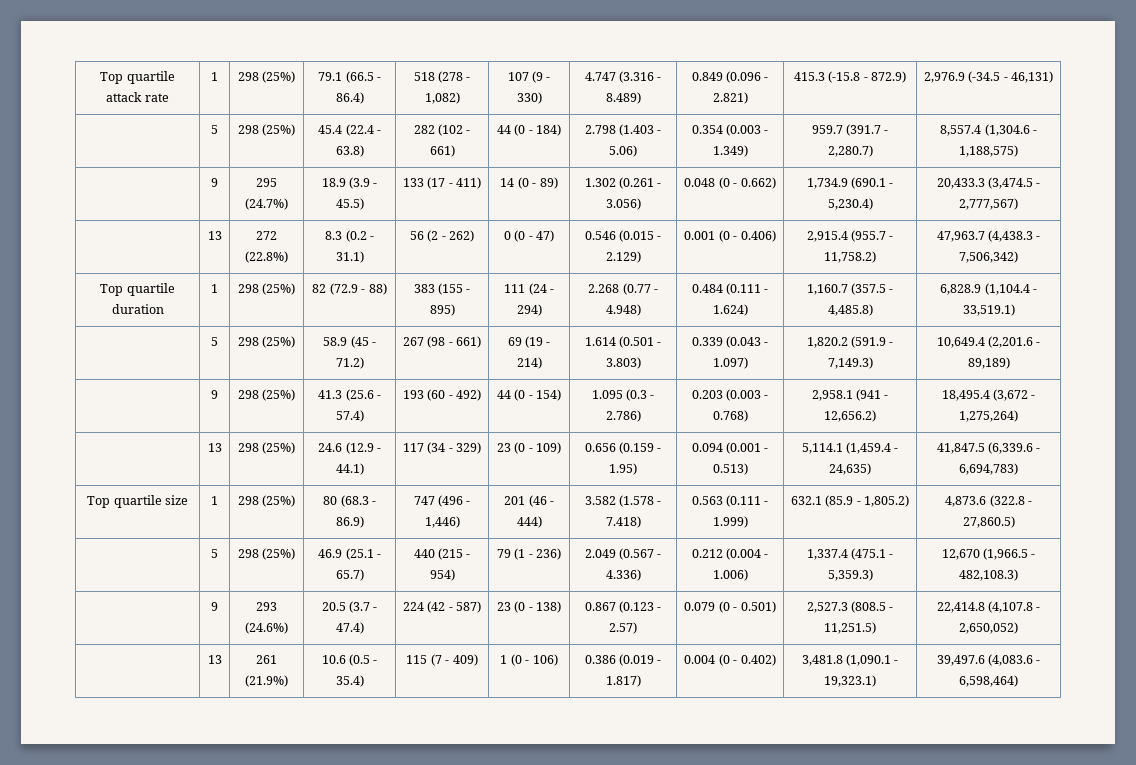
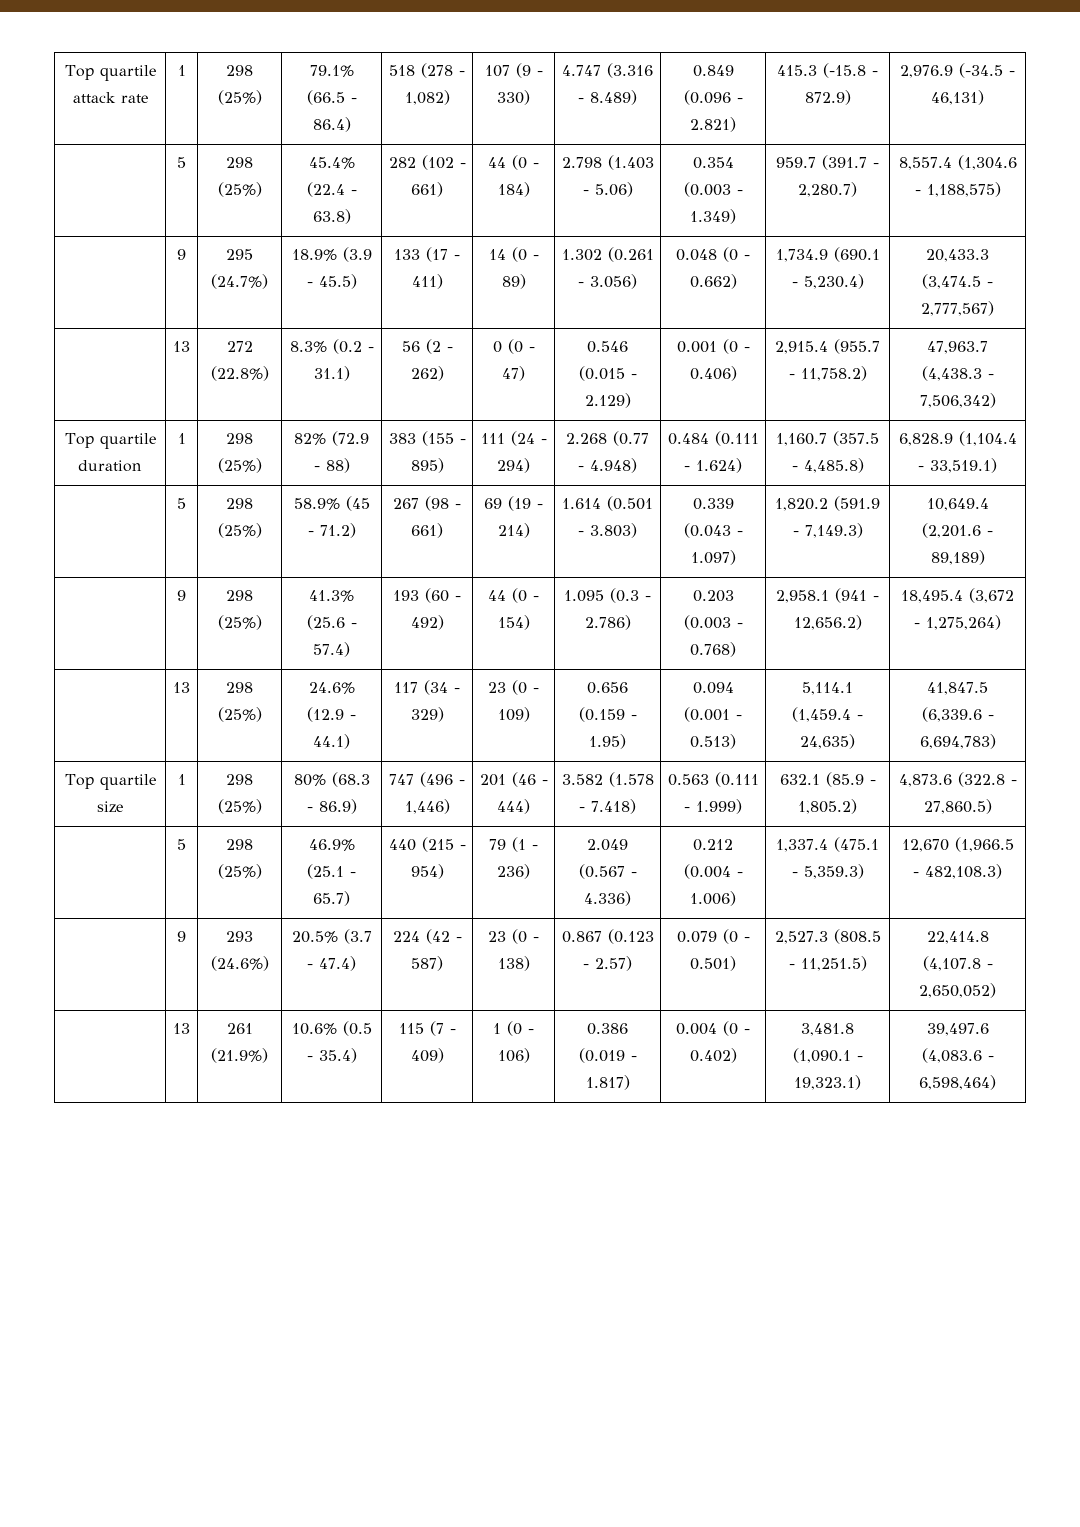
- Top quartile attack rate | 1 | 298 (25%) | 79.1 (66.5 - 86.4) | 518 (278 - 1,082) | 107 (9 - 330) | 4.747 (3.316 - 8.489) | 0.849 (0.096 - 2.821) | 415.3 (-15.8 - 872.9) | 2,976.9 (-34.5 - 46,131)
+ Top quartile attack rate | 1 | 298 (25%) | 79.1% (66.5 - 86.4) | 518 (278 - 1,082) | 107 (9 - 330) | 4.747 (3.316 - 8.489) | 0.849 (0.096 - 2.821) | 415.3 (-15.8 - 872.9) | 2,976.9 (-34.5 - 46,131)
- | 5 | 298 (25%) | 45.4 (22.4 - 63.8) | 282 (102 - 661) | 44 (0 - 184) | 2.798 (1.403 - 5.06) | 0.354 (0.003 - 1.349) | 959.7 (391.7 - 2,280.7) | 8,557.4 (1,304.6 - 1,188,575)
+ | 5 | 298 (25%) | 45.4% (22.4 - 63.8) | 282 (102 - 661) | 44 (0 - 184) | 2.798 (1.403 - 5.06) | 0.354 (0.003 - 1.349) | 959.7 (391.7 - 2,280.7) | 8,557.4 (1,304.6 - 1,188,575)
- | 9 | 295 (24.7%) | 18.9 (3.9 - 45.5) | 133 (17 - 411) | 14 (0 - 89) | 1.302 (0.261 - 3.056) | 0.048 (0 - 0.662) | 1,734.9 (690.1 - 5,230.4) | 20,433.3 (3,474.5 - 2,777,567)
+ | 9 | 295 (24.7%) | 18.9% (3.9 - 45.5) | 133 (17 - 411) | 14 (0 - 89) | 1.302 (0.261 - 3.056) | 0.048 (0 - 0.662) | 1,734.9 (690.1 - 5,230.4) | 20,433.3 (3,474.5 - 2,777,567)
- | 13 | 272 (22.8%) | 8.3 (0.2 - 31.1) | 56 (2 - 262) | 0 (0 - 47) | 0.546 (0.015 - 2.129) | 0.001 (0 - 0.406) | 2,915.4 (955.7 - 11,758.2) | 47,963.7 (4,438.3 - 7,506,342)
+ | 13 | 272 (22.8%) | 8.3% (0.2 - 31.1) | 56 (2 - 262) | 0 (0 - 47) | 0.546 (0.015 - 2.129) | 0.001 (0 - 0.406) | 2,915.4 (955.7 - 11,758.2) | 47,963.7 (4,438.3 - 7,506,342)
- Top quartile duration | 1 | 298 (25%) | 82 (72.9 - 88) | 383 (155 - 895) | 111 (24 - 294) | 2.268 (0.77 - 4.948) | 0.484 (0.111 - 1.624) | 1,160.7 (357.5 - 4,485.8) | 6,828.9 (1,104.4 - 33,519.1)
+ Top quartile duration | 1 | 298 (25%) | 82% (72.9 - 88) | 383 (155 - 895) | 111 (24 - 294) | 2.268 (0.77 - 4.948) | 0.484 (0.111 - 1.624) | 1,160.7 (357.5 - 4,485.8) | 6,828.9 (1,104.4 - 33,519.1)
- | 5 | 298 (25%) | 58.9 (45 - 71.2) | 267 (98 - 661) | 69 (19 - 214) | 1.614 (0.501 - 3.803) | 0.339 (0.043 - 1.097) | 1,820.2 (591.9 - 7,149.3) | 10,649.4 (2,201.6 - 89,189)
+ | 5 | 298 (25%) | 58.9% (45 - 71.2) | 267 (98 - 661) | 69 (19 - 214) | 1.614 (0.501 - 3.803) | 0.339 (0.043 - 1.097) | 1,820.2 (591.9 - 7,149.3) | 10,649.4 (2,201.6 - 89,189)
- | 9 | 298 (25%) | 41.3 (25.6 - 57.4) | 193 (60 - 492) | 44 (0 - 154) | 1.095 (0.3 - 2.786) | 0.203 (0.003 - 0.768) | 2,958.1 (941 - 12,656.2) | 18,495.4 (3,672 - 1,275,264)
+ | 9 | 298 (25%) | 41.3% (25.6 - 57.4) | 193 (60 - 492) | 44 (0 - 154) | 1.095 (0.3 - 2.786) | 0.203 (0.003 - 0.768) | 2,958.1 (941 - 12,656.2) | 18,495.4 (3,672 - 1,275,264)
- | 13 | 298 (25%) | 24.6 (12.9 - 44.1) | 117 (34 - 329) | 23 (0 - 109) | 0.656 (0.159 - 1.95) | 0.094 (0.001 - 0.513) | 5,114.1 (1,459.4 - 24,635) | 41,847.5 (6,339.6 - 6,694,783)
+ | 13 | 298 (25%) | 24.6% (12.9 - 44.1) | 117 (34 - 329) | 23 (0 - 109) | 0.656 (0.159 - 1.95) | 0.094 (0.001 - 0.513) | 5,114.1 (1,459.4 - 24,635) | 41,847.5 (6,339.6 - 6,694,783)
- Top quartile size | 1 | 298 (25%) | 80 (68.3 - 86.9) | 747 (496 - 1,446) | 201 (46 - 444) | 3.582 (1.578 - 7.418) | 0.563 (0.111 - 1.999) | 632.1 (85.9 - 1,805.2) | 4,873.6 (322.8 - 27,860.5)
+ Top quartile size | 1 | 298 (25%) | 80% (68.3 - 86.9) | 747 (496 - 1,446) | 201 (46 - 444) | 3.582 (1.578 - 7.418) | 0.563 (0.111 - 1.999) | 632.1 (85.9 - 1,805.2) | 4,873.6 (322.8 - 27,860.5)
- | 5 | 298 (25%) | 46.9 (25.1 - 65.7) | 440 (215 - 954) | 79 (1 - 236) | 2.049 (0.567 - 4.336) | 0.212 (0.004 - 1.006) | 1,337.4 (475.1 - 5,359.3) | 12,670 (1,966.5 - 482,108.3)
+ | 5 | 298 (25%) | 46.9% (25.1 - 65.7) | 440 (215 - 954) | 79 (1 - 236) | 2.049 (0.567 - 4.336) | 0.212 (0.004 - 1.006) | 1,337.4 (475.1 - 5,359.3) | 12,670 (1,966.5 - 482,108.3)
- | 9 | 293 (24.6%) | 20.5 (3.7 - 47.4) | 224 (42 - 587) | 23 (0 - 138) | 0.867 (0.123 - 2.57) | 0.079 (0 - 0.501) | 2,527.3 (808.5 - 11,251.5) | 22,414.8 (4,107.8 - 2,650,052)
+ | 9 | 293 (24.6%) | 20.5% (3.7 - 47.4) | 224 (42 - 587) | 23 (0 - 138) | 0.867 (0.123 - 2.57) | 0.079 (0 - 0.501) | 2,527.3 (808.5 - 11,251.5) | 22,414.8 (4,107.8 - 2,650,052)
- | 13 | 261 (21.9%) | 10.6 (0.5 - 35.4) | 115 (7 - 409) | 1 (0 - 106) | 0.386 (0.019 - 1.817) | 0.004 (0 - 0.402) | 3,481.8 (1,090.1 - 19,323.1) | 39,497.6 (4,083.6 - 6,598,464)
+ | 13 | 261 (21.9%) | 10.6% (0.5 - 35.4) | 115 (7 - 409) | 1 (0 - 106) | 0.386 (0.019 - 1.817) | 0.004 (0 - 0.402) | 3,481.8 (1,090.1 - 19,323.1) | 39,497.6 (4,083.6 - 6,598,464)

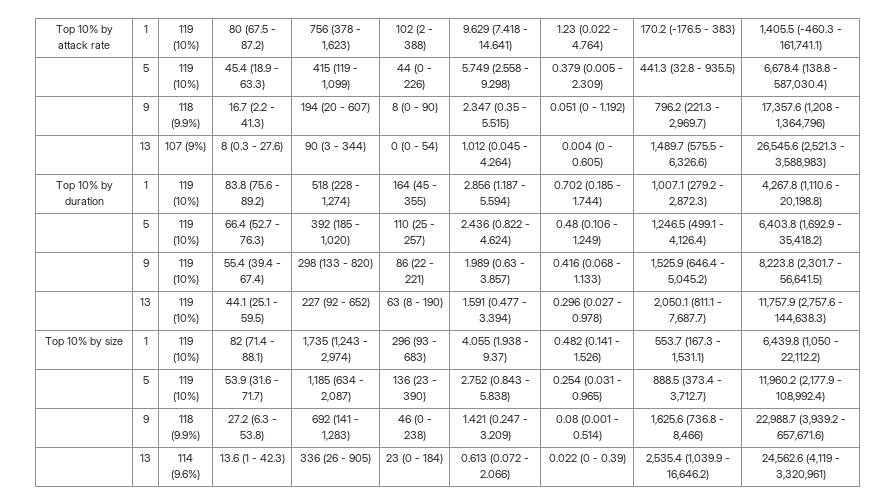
- Top quartile attack rate | 1 | 298 (25%) | 79.1% (66.5 - 86.4) | 518 (278 - 1,082) | 107 (9 - 330) | 4.747 (3.316 - 8.489) | 0.849 (0.096 - 2.821) | 415.3 (-15.8 - 872.9) | 2,976.9 (-34.5 - 46,131)
- | 5 | 298 (25%) | 45.4% (22.4 - 63.8) | 282 (102 - 661) | 44 (0 - 184) | 2.798 (1.403 - 5.06) | 0.354 (0.003 - 1.349) | 959.7 (391.7 - 2,280.7) | 8,557.4 (1,304.6 - 1,188,575)
- | 9 | 295 (24.7%) | 18.9% (3.9 - 45.5) | 133 (17 - 411) | 14 (0 - 89) | 1.302 (0.261 - 3.056) | 0.048 (0 - 0.662) | 1,734.9 (690.1 - 5,230.4) | 20,433.3 (3,474.5 - 2,777,567)
- | 13 | 272 (22.8%) | 8.3% (0.2 - 31.1) | 56 (2 - 262) | 0 (0 - 47) | 0.546 (0.015 - 2.129) | 0.001 (0 - 0.406) | 2,915.4 (955.7 - 11,758.2) | 47,963.7 (4,438.3 - 7,506,342)
- Top quartile duration | 1 | 298 (25%) | 82% (72.9 - 88) | 383 (155 - 895) | 111 (24 - 294) | 2.268 (0.77 - 4.948) | 0.484 (0.111 - 1.624) | 1,160.7 (357.5 - 4,485.8) | 6,828.9 (1,104.4 - 33,519.1)
- | 5 | 298 (25%) | 58.9% (45 - 71.2) | 267 (98 - 661) | 69 (19 - 214) | 1.614 (0.501 - 3.803) | 0.339 (0.043 - 1.097) | 1,820.2 (591.9 - 7,149.3) | 10,649.4 (2,201.6 - 89,189)
- | 9 | 298 (25%) | 41.3% (25.6 - 57.4) | 193 (60 - 492) | 44 (0 - 154) | 1.095 (0.3 - 2.786) | 0.203 (0.003 - 0.768) | 2,958.1 (941 - 12,656.2) | 18,495.4 (3,672 - 1,275,264)
- | 13 | 298 (25%) | 24.6% (12.9 - 44.1) | 117 (34 - 329) | 23 (0 - 109) | 0.656 (0.159 - 1.95) | 0.094 (0.001 - 0.513) | 5,114.1 (1,459.4 - 24,635) | 41,847.5 (6,339.6 - 6,694,783)
- Top quartile size | 1 | 298 (25%) | 80% (68.3 - 86.9) | 747 (496 - 1,446) | 201 (46 - 444) | 3.582 (1.578 - 7.418) | 0.563 (0.111 - 1.999) | 632.1 (85.9 - 1,805.2) | 4,873.6 (322.8 - 27,860.5)
- | 5 | 298 (25%) | 46.9% (25.1 - 65.7) | 440 (215 - 954) | 79 (1 - 236) | 2.049 (0.567 - 4.336) | 0.212 (0.004 - 1.006) | 1,337.4 (475.1 - 5,359.3) | 12,670 (1,966.5 - 482,108.3)
- | 9 | 293 (24.6%) | 20.5% (3.7 - 47.4) | 224 (42 - 587) | 23 (0 - 138) | 0.867 (0.123 - 2.57) | 0.079 (0 - 0.501) | 2,527.3 (808.5 - 11,251.5) | 22,414.8 (4,107.8 - 2,650,052)
- | 13 | 261 (21.9%) | 10.6% (0.5 - 35.4) | 115 (7 - 409) | 1 (0 - 106) | 0.386 (0.019 - 1.817) | 0.004 (0 - 0.402) | 3,481.8 (1,090.1 - 19,323.1) | 39,497.6 (4,083.6 - 6,598,464)
+ Top 10% by attack rate | 1 | 119 (10%) | 80 (67.5 - 87.2) | 756 (378 - 1,623) | 102 (2 - 388) | 9.629 (7.418 - 14.641) | 1.23 (0.022 - 4.764) | 170.2 (-176.5 - 383) | 1,405.5 (-460.3 - 161,741.1)
+ | 5 | 119 (10%) | 45.4 (18.9 - 63.3) | 415 (119 - 1,099) | 44 (0 - 226) | 5.749 (2.558 - 9.298) | 0.379 (0.005 - 2.309) | 441.3 (32.8 - 935.5) | 6,678.4 (138.8 - 587,030.4)
+ | 9 | 118 (9.9%) | 16.7 (2.2 - 41.3) | 194 (20 - 607) | 8 (0 - 90) | 2.347 (0.35 - 5.515) | 0.051 (0 - 1.192) | 796.2 (221.3 - 2,969.7) | 17,357.6 (1,208 - 1,364,796)
+ | 13 | 107 (9%) | 8 (0.3 - 27.6) | 90 (3 - 344) | 0 (0 - 54) | 1.012 (0.045 - 4.264) | 0.004 (0 - 0.605) | 1,489.7 (575.5 - 6,326.6) | 26,545.6 (2,521.3 - 3,588,983)
+ Top 10% by duration | 1 | 119 (10%) | 83.8 (75.6 - 89.2) | 518 (228 - 1,274) | 164 (45 - 355) | 2.856 (1.187 - 5.594) | 0.702 (0.185 - 1.744) | 1,007.1 (279.2 - 2,872.3) | 4,267.8 (1,110.6 - 20,198.8)
+ | 5 | 119 (10%) | 66.4 (52.7 - 76.3) | 392 (185 - 1,020) | 110 (25 - 257) | 2.436 (0.822 - 4.624) | 0.48 (0.106 - 1.249) | 1,246.5 (499.1 - 4,126.4) | 6,403.8 (1,692.9 - 35,418.2)
+ | 9 | 119 (10%) | 55.4 (39.4 - 67.4) | 298 (133 - 820) | 86 (22 - 221) | 1.989 (0.63 - 3.857) | 0.416 (0.068 - 1.133) | 1,525.9 (646.4 - 5,045.2) | 8,223.8 (2,301.7 - 56,641.5)
+ | 13 | 119 (10%) | 44.1 (25.1 - 59.5) | 227 (92 - 652) | 63 (8 - 190) | 1.591 (0.477 - 3.394) | 0.296 (0.027 - 0.978) | 2,050.1 (811.1 - 7,687.7) | 11,757.9 (2,757.6 - 144,638.3)
+ Top 10% by size | 1 | 119 (10%) | 82 (71.4 - 88.1) | 1,735 (1,243 - 2,974) | 296 (93 - 683) | 4.055 (1.938 - 9.37) | 0.482 (0.141 - 1.526) | 553.7 (167.3 - 1,531.1) | 6,439.8 (1,050 - 22,112.2)
+ | 5 | 119 (10%) | 53.9 (31.6 - 71.7) | 1,185 (634 - 2,087) | 136 (23 - 390) | 2.752 (0.843 - 5.838) | 0.254 (0.031 - 0.965) | 888.5 (373.4 - 3,712.7) | 11,960.2 (2,177.9 - 108,992.4)
+ | 9 | 118 (9.9%) | 27.2 (6.3 - 53.8) | 692 (141 - 1,283) | 46 (0 - 238) | 1.421 (0.247 - 3.209) | 0.08 (0.001 - 0.514) | 1,625.6 (736.8 - 8,466) | 22,988.7 (3,939.2 - 657,671.6)
+ | 13 | 114 (9.6%) | 13.6 (1 - 42.3) | 336 (26 - 905) | 23 (0 - 184) | 0.613 (0.072 - 2.066) | 0.022 (0 - 0.39) | 2,535.4 (1,039.9 - 16,646.2) | 24,562.6 (4,119 - 3,320,961)

